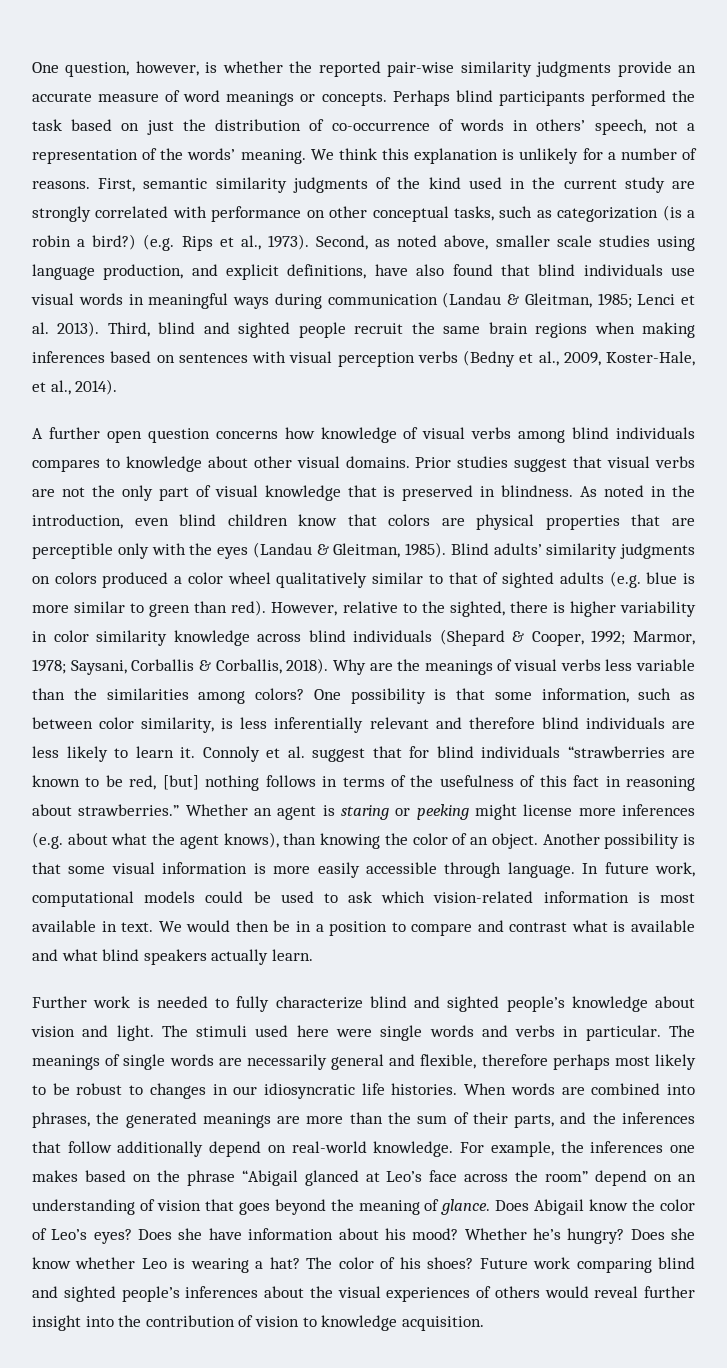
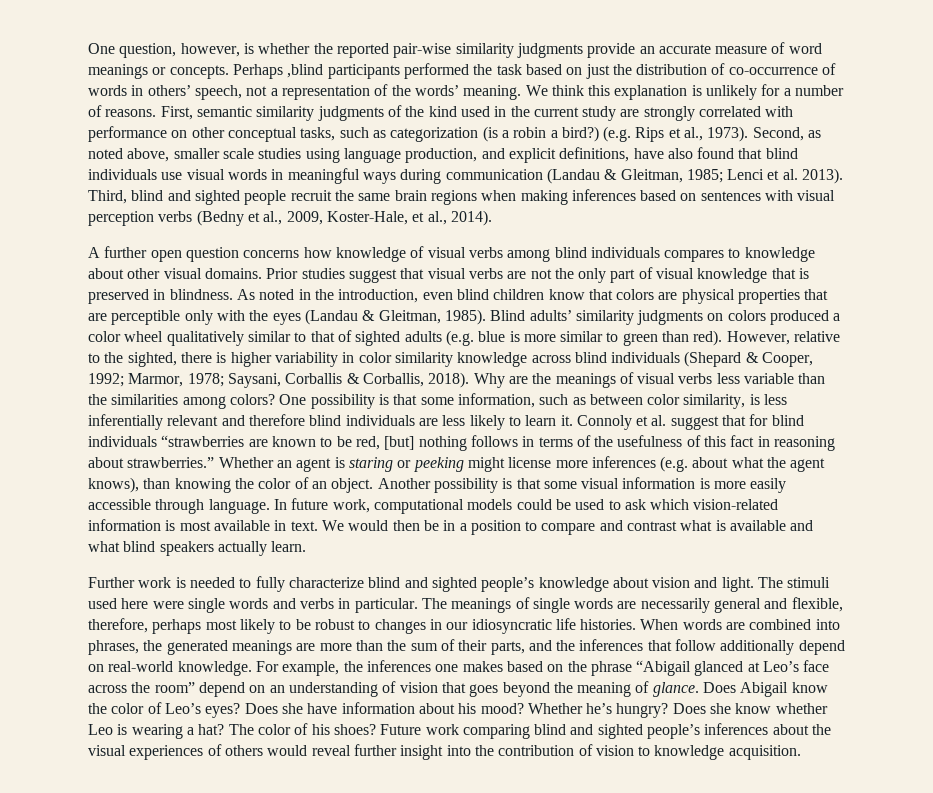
- Perhaps blind participants performed the task based on just the distribution of co-occurrence of words in others’ speech, not a representation of the words’ meaning.
+ Perhaps ,blind participants performed the task based on just the distribution of co-occurrence of words in others’ speech, not a representation of the words’ meaning.
- The meanings of single words are necessarily general and flexible, therefore perhaps most likely to be robust to changes in our idiosyncratic life histories.
+ The meanings of single words are necessarily general and flexible, therefore, perhaps most likely to be robust to changes in our idiosyncratic life histories.

